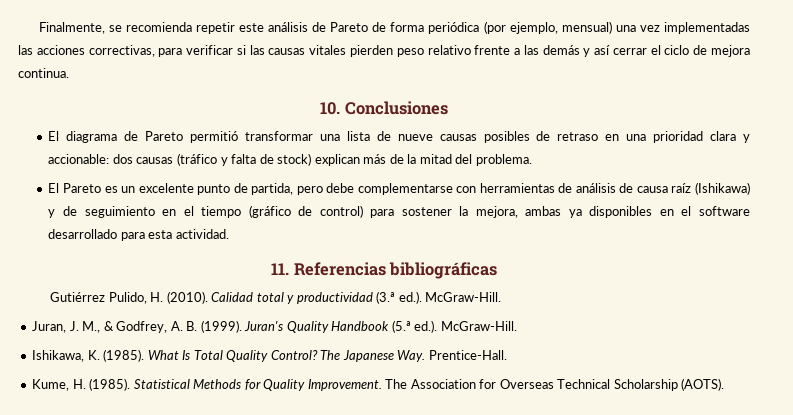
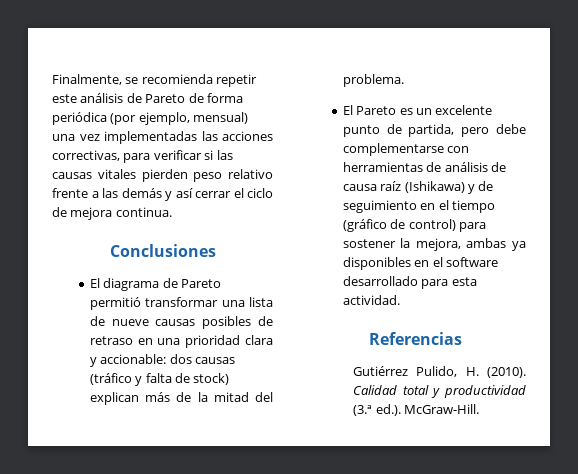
- 10. Conclusiones
+ Conclusiones
- 11. Referencias bibliográficas
+ Referencias
- Juran, J. M., & Godfrey, A. B. (1999). Juran's Quality Handbook (5.ª ed.). McGraw-Hill.
- Ishikawa, K. (1985). What Is Total Quality Control? The Japanese Way. Prentice-Hall.
- Kume, H. (1985). Statistical Methods for Quality Improvement. The Association for Overseas Technical Scholarship (AOTS).

